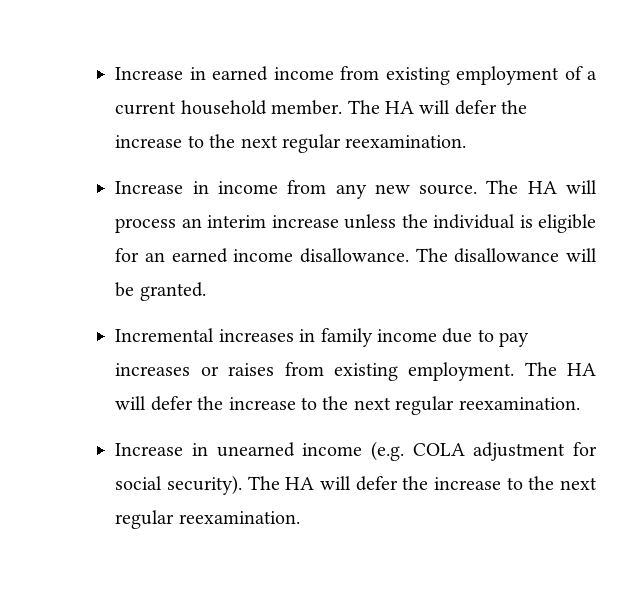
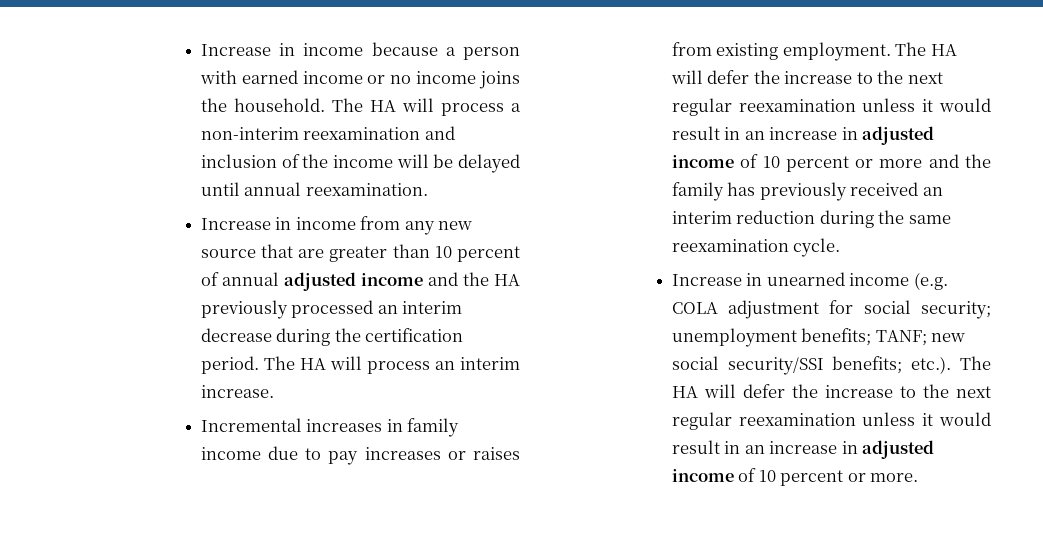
- Increase in earned income from existing employment of a current household member. The HA will defer the increase to the next regular reexamination.
+ Increase in income because a person with earned income or no income joins the household. The HA will process a non-interim reexamination and inclusion of the income will be delayed until annual reexamination.
- Increase in income from any new source.
+ Increase in income from any new source that are greater than 10 percent of annual adjusted income and the HA previously processed an interim decrease during the certification period.
- The HA will process an interim increase unless the individual is eligible for an earned income disallowance. The disallowance will be granted.
+ The HA will process an interim increase.
- Incremental increases in family income due to pay increases or raises from existing employment. The HA will defer the increase to the next regular reexamination.
+ Incremental increases in family income due to pay increases or raises from existing employment. The HA will defer the increase to the next regular reexamination unless it would result in an increase in adjusted income of 10 percent or more and the family has previously received an interim reduction during the same reexamination cycle.
- Increase in unearned income (e.g. COLA adjustment for social security). The HA will defer the increase to the next regular reexamination.
+ Increase in unearned income (e.g. COLA adjustment for social security; unemployment benefits; TANF; new social security/SSI benefits; etc.). The HA will defer the increase to the next regular reexamination unless it would result in an increase in adjusted income of 10 percent or more.

